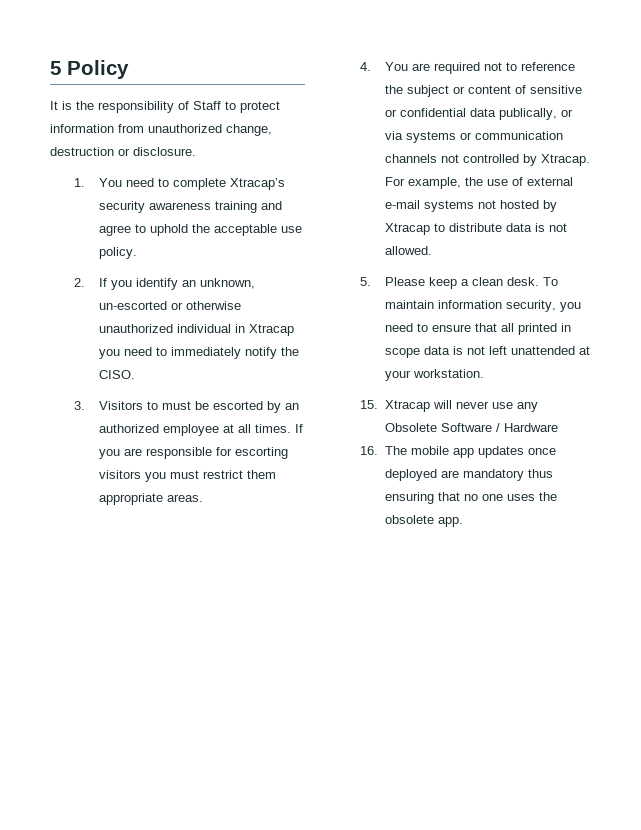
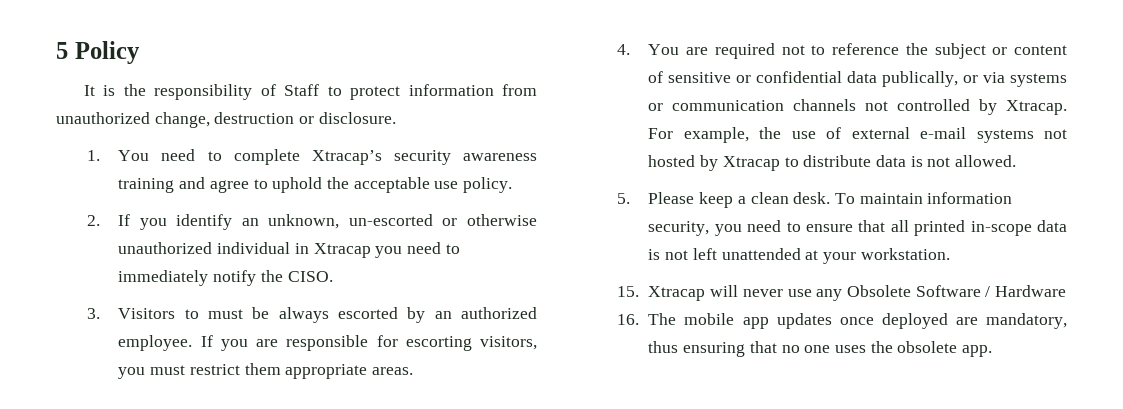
- 3. Visitors to must be escorted by an authorized employee at all times.
+ 3. Visitors to must be always escorted by an authorized employee.
- If you are responsible for escorting visitors you must restrict them appropriate areas.
+ If you are responsible for escorting visitors, you must restrict them appropriate areas.
- To maintain information security, you need to ensure that all printed in scope data is not left unattended at your workstation.
+ To maintain information security, you need to ensure that all printed in-scope data is not left unattended at your workstation.
- 16. The mobile app updates once deployed are mandatory thus ensuring that no one uses the obsolete app.
+ 16. The mobile app updates once deployed are mandatory, thus ensuring that no one uses the obsolete app.

